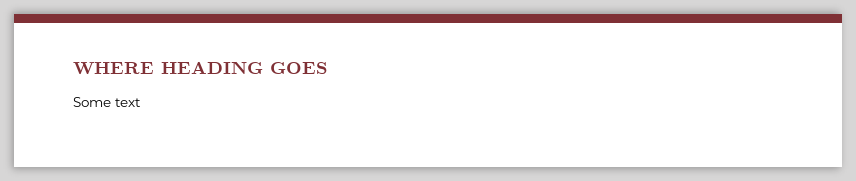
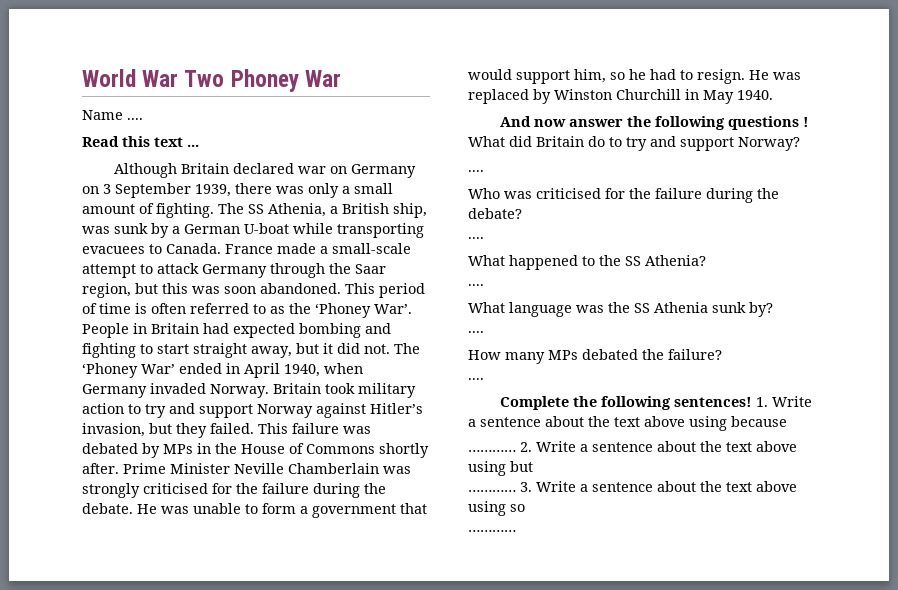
- WHERE HEADING GOES
- Some text
+ World War Two Phoney War
+ Name ....
+ Read this text ...
+ Although Britain declared war on Germany on 3 September 1939, there was only a small amount of fighting. The SS Athenia, a British ship, was sunk by a German U-boat while transporting evacuees to Canada. France made a small-scale attempt to attack Germany through the Saar region, but this was soon abandoned. This period of time is often referred to as the ‘Phoney War’. People in Britain had expected bombing and fighting to start straight away, but it did not. The ‘Phoney War’ ended in April 1940, when Germany invaded Norway. Britain took military action to try and support Norway against Hitler’s invasion, but they failed. This failure was debated by MPs in the House of Commons shortly after. Prime Minister Neville Chamberlain was strongly criticised for the failure during the debate. He was unable to form a government that would support him, so he had to resign. He was replaced by Winston Churchill in May 1940.
+ And now answer the following questions ! What did Britain do to try and support Norway?
+ ....
+ Who was criticised for the failure during the debate?
+ ....
+ What happened to the SS Athenia?
+ ....
+ What language was the SS Athenia sunk by?
+ ....
+ How many MPs debated the failure?
+ ....
+ Complete the following sentences! 1. Write a sentence about the text above using because
+ ………… 2. Write a sentence about the text above using but
+ ………… 3. Write a sentence about the text above using so
+ …………

